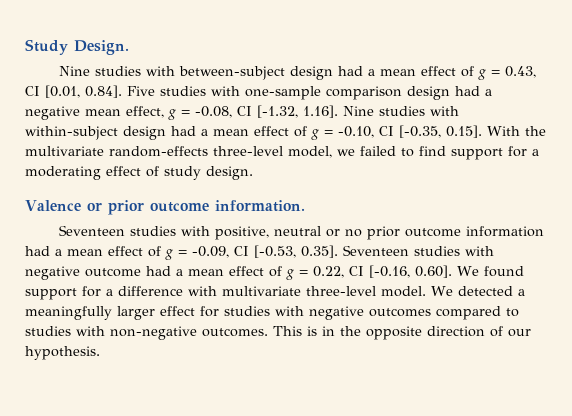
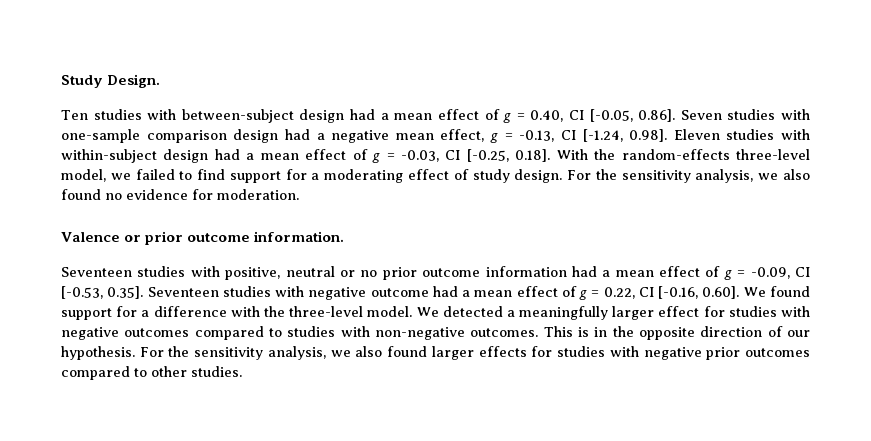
- Nine studies with between-subject design had a mean effect of g = 0.43, CI [0.01, 0.84]. Five studies with one-sample comparison design had a negative mean effect, g = -0.08, CI [-1.32, 1.16]. Nine studies with within-subject design had a mean effect of g = -0.10, CI [-0.35, 0.15]. With the multivariate random-effects three-level model, we failed to find support for a moderating effect of study design.
+ Ten studies with between-subject design had a mean effect of g = 0.40, CI [-0.05, 0.86]. Seven studies with one-sample comparison design had a negative mean effect, g = -0.13, CI [-1.24, 0.98]. Eleven studies with within-subject design had a mean effect of g = -0.03, CI [-0.25, 0.18]. With the random-effects three-level model, we failed to find support for a moderating effect of study design. For the sensitivity analysis, we also found no evidence for moderation.
- Seventeen studies with positive, neutral or no prior outcome information had a mean effect of g = -0.09, CI [-0.53, 0.35]. Seventeen studies with negative outcome had a mean effect of g = 0.22, CI [-0.16, 0.60]. We found support for a difference with multivariate three-level model.
+ Seventeen studies with positive, neutral or no prior outcome information had a mean effect of g = -0.09, CI [-0.53, 0.35]. Seventeen studies with negative outcome had a mean effect of g = 0.22, CI [-0.16, 0.60]. We found support for a difference with the three-level model.
+ For the sensitivity analysis, we also found larger effects for studies with negative prior outcomes compared to other studies.

